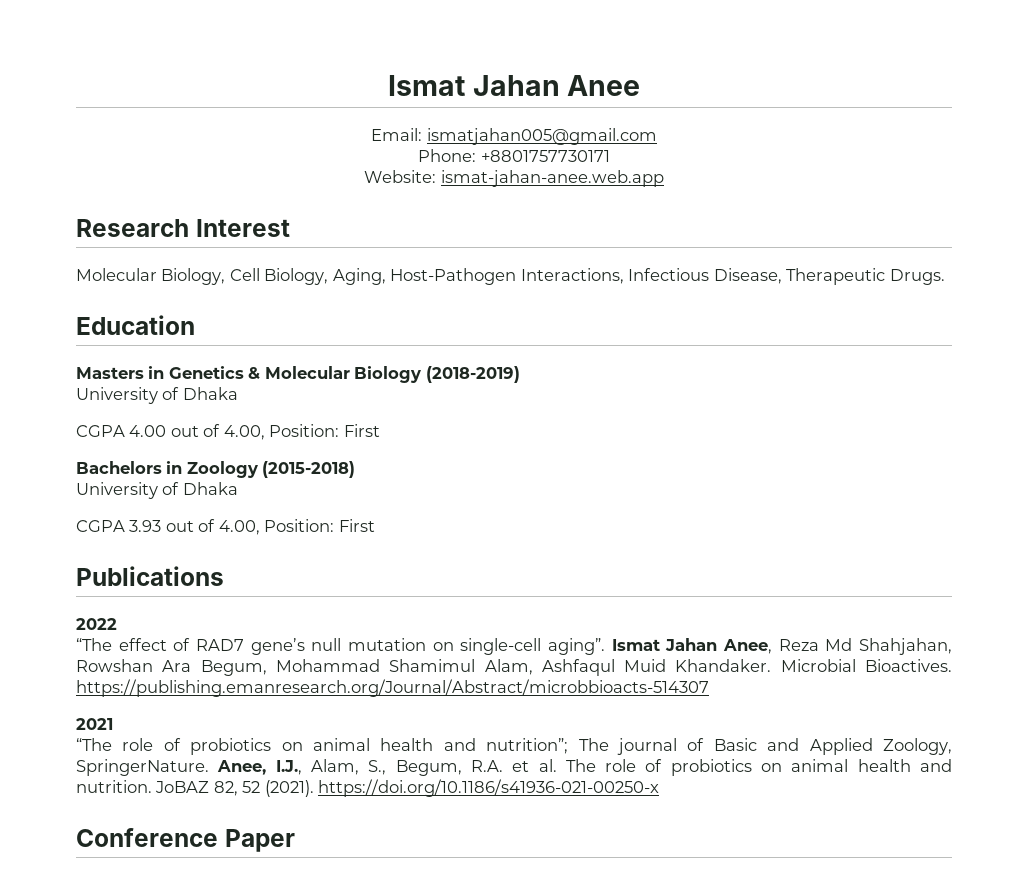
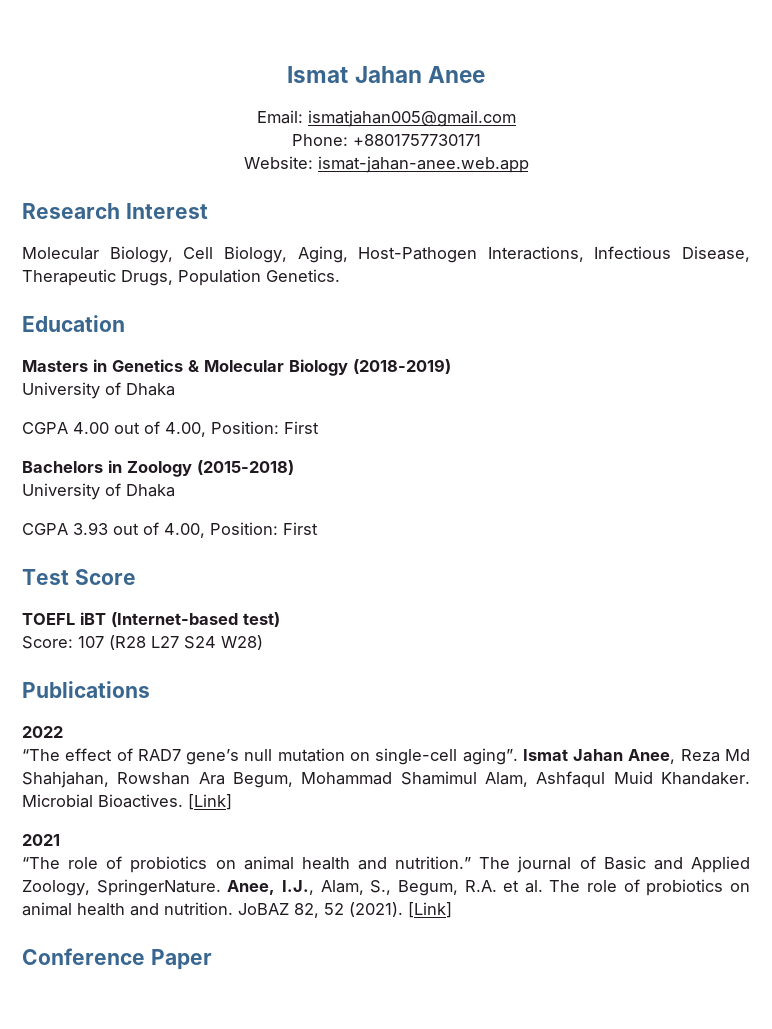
- Molecular Biology, Cell Biology, Aging, Host-Pathogen Interactions, Infectious Disease, Therapeutic Drugs.
+ Molecular Biology, Cell Biology, Aging, Host-Pathogen Interactions, Infectious Disease, Therapeutic Drugs, Population Genetics.
+ Test Score
+ TOEFL iBT (Internet-based test)
+ Score: 107 (R28 L27 S24 W28)
- Microbial Bioactives. https://publishing.emanresearch.org/Journal/Abstract/microbbioacts-514307
+ Microbial Bioactives. [Link]
- “The role of probiotics on animal health and nutrition”; The journal of Basic and Applied Zoology, SpringerNature.
+ “The role of probiotics on animal health and nutrition.” The journal of Basic and Applied Zoology, SpringerNature.
- JoBAZ 82, 52 (2021). https://doi.org/10.1186/s41936-021-00250-x
+ JoBAZ 82, 52 (2021). [Link]

